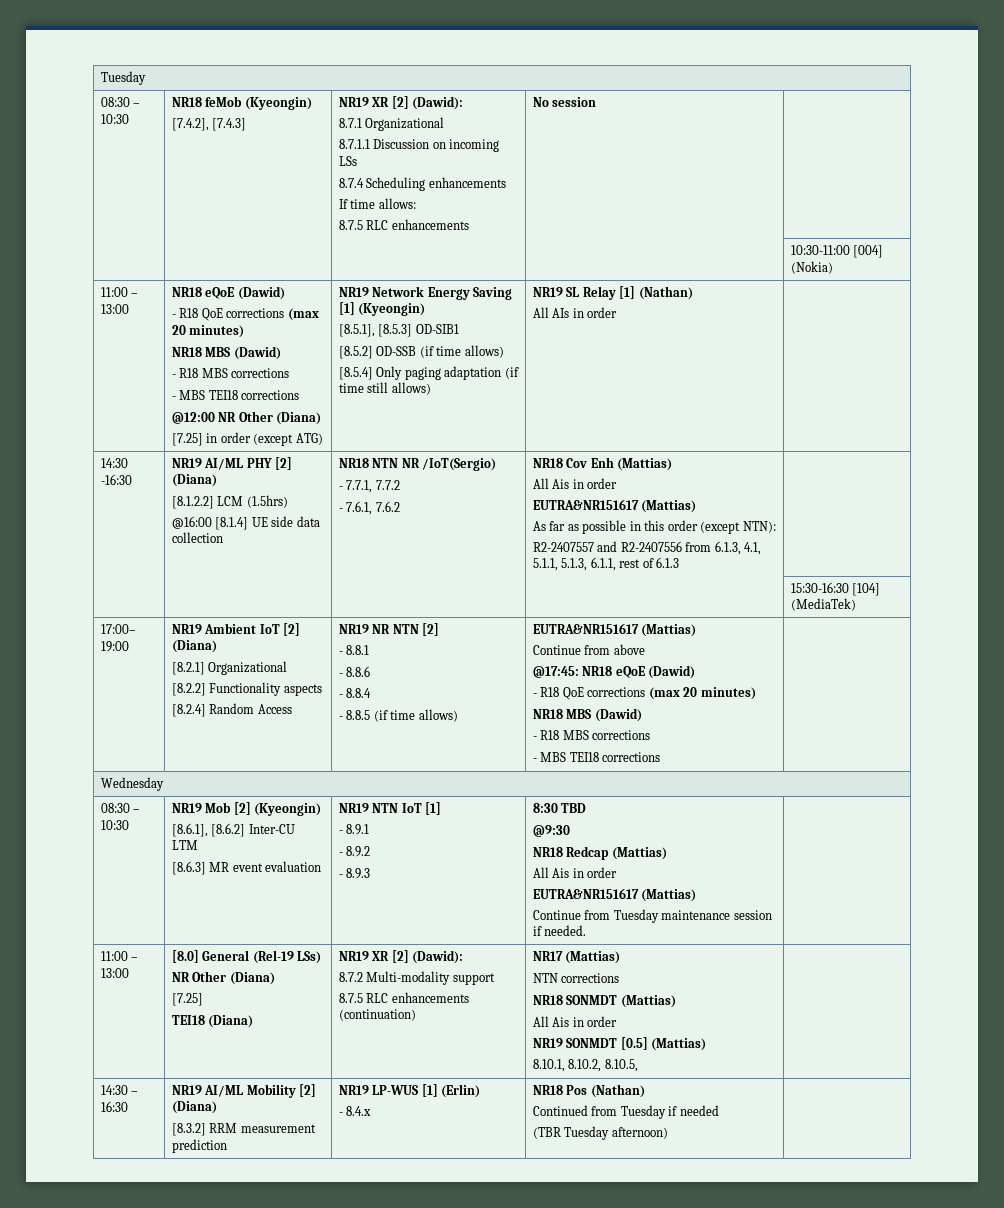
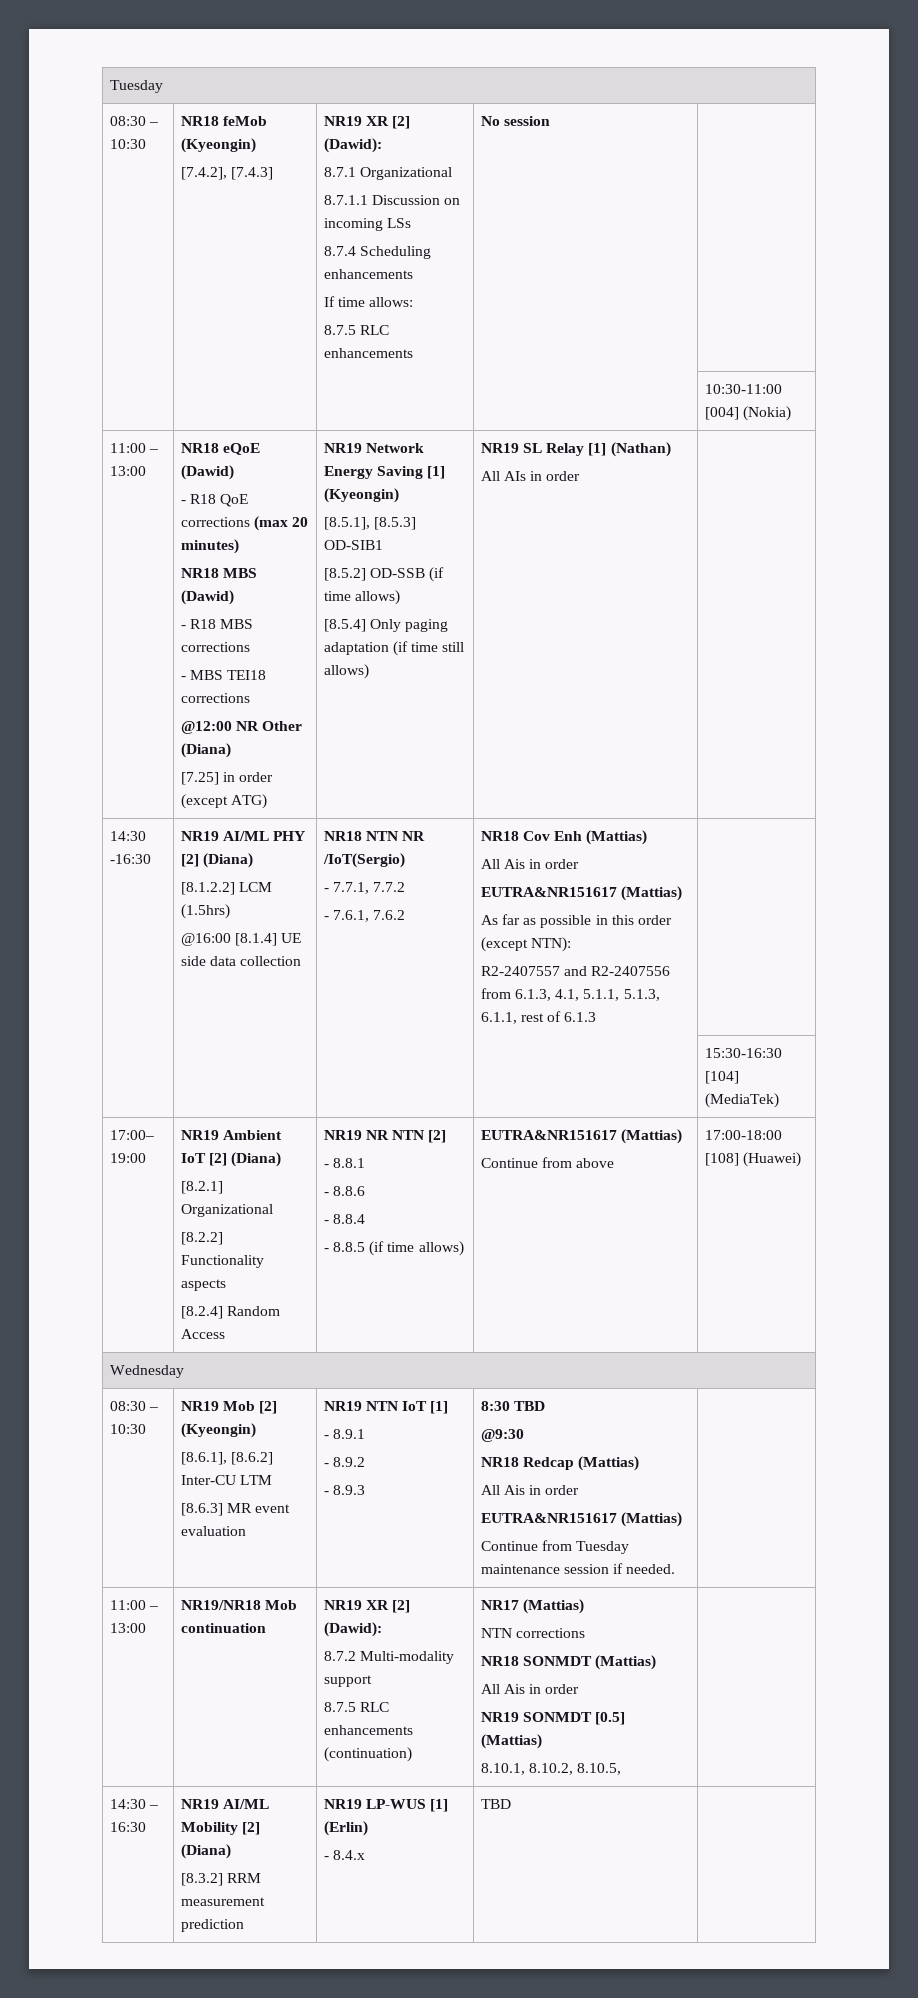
- @17:45: NR18 eQoE (Dawid)
- - R18 QoE corrections (max 20 minutes)
- NR18 MBS (Dawid)
- - R18 MBS corrections
- - MBS TEI18 corrections
+ 17:00-18:00 [108] (Huawei)
- [8.0] General (Rel-19 LSs)
- NR Other (Diana)
- [7.25]
- TEI18 (Diana)
+ NR19/NR18 Mob continuation
  14:30 – 16:30 | NR19 AI/ML Mobility [2] (Diana)
  [8.3.2] RRM measurement prediction | NR19 LP-WUS [1] (Erlin)
- - 8.4.x | NR18 Pos (Nathan)
- Continued from Tuesday if needed
- (TBR Tuesday afternoon) |
+ - 8.4.x | TBD |

